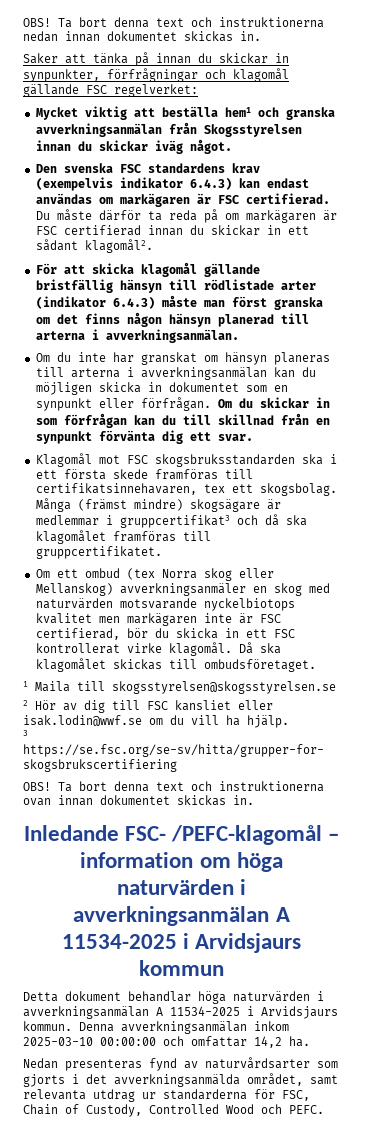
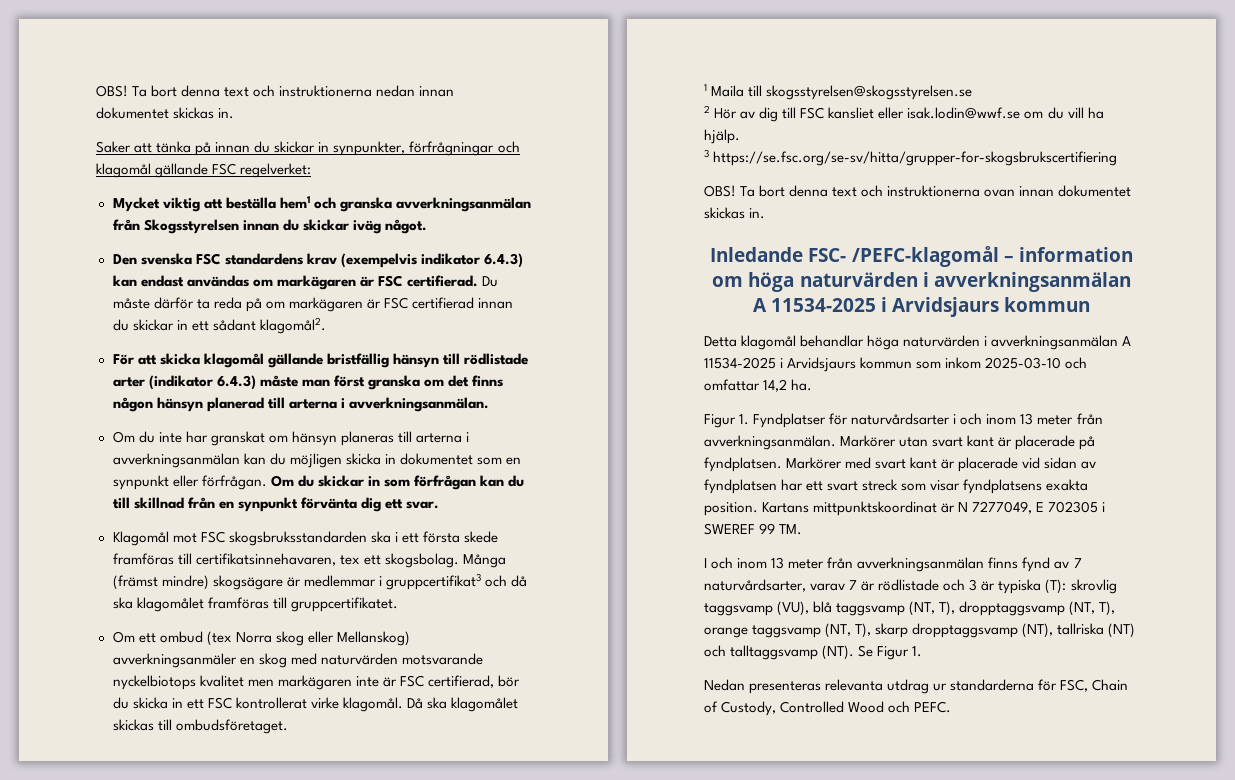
- Detta dokument behandlar höga naturvärden i avverkningsanmälan A 11534-2025 i Arvidsjaurs kommun. Denna avverkningsanmälan inkom 2025-03-10 00:00:00 och omfattar 14,2 ha.
+ Detta klagomål behandlar höga naturvärden i avverkningsanmälan A 11534-2025 i Arvidsjaurs kommun som inkom 2025-03-10 och omfattar 14,2 ha.
- Nedan presenteras fynd av naturvårdsarter som gjorts i det avverkningsanmälda området, samt relevanta utdrag ur standarderna för FSC, Chain of Custody, Controlled Wood och PEFC.
+ Figur 1. Fyndplatser för naturvårdsarter i och inom 13 meter från avverkningsanmälan. Markörer utan svart kant är placerade på fyndplatsen. Markörer med svart kant är placerade vid sidan av fyndplatsen har ett svart streck som visar fyndplatsens exakta position. Kartans mittpunktskoordinat är N 7277049, E 702305 i SWEREF 99 TM.
+ I och inom 13 meter från avverkningsanmälan finns fynd av 7 naturvårdsarter, varav 7 är rödlistade och 3 är typiska (T): skrovlig taggsvamp (VU), blå taggsvamp (NT, T), dropptaggsvamp (NT, T), orange taggsvamp (NT, T), skarp dropptaggsvamp (NT), tallriska (NT) och talltaggsvamp (NT). Se Figur 1.
+ Nedan presenteras relevanta utdrag ur standarderna för FSC, Chain of Custody, Controlled Wood och PEFC.

